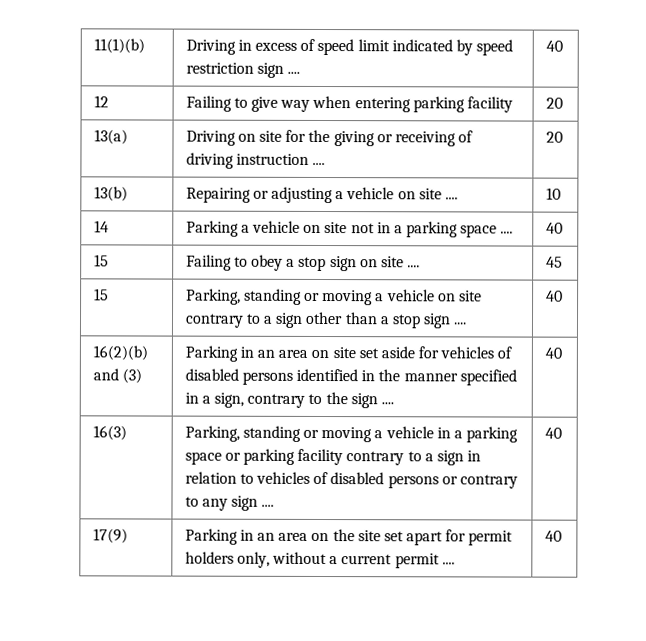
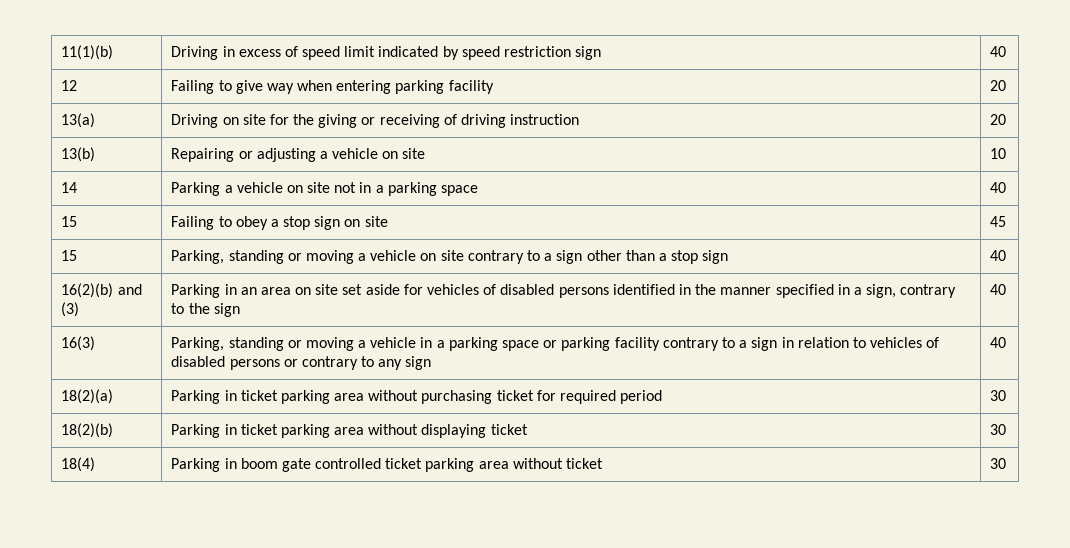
- 11(1)(b) | Driving in excess of speed limit indicated by speed restriction sign .... | 40
+ 11(1)(b) | Driving in excess of speed limit indicated by speed restriction sign | 40
- 13(a) | Driving on site for the giving or receiving of driving instruction .... | 20
+ 13(a) | Driving on site for the giving or receiving of driving instruction | 20
- 13(b) | Repairing or adjusting a vehicle on site .... | 10
+ 13(b) | Repairing or adjusting a vehicle on site | 10
- 14 | Parking a vehicle on site not in a parking space .... | 40
+ 14 | Parking a vehicle on site not in a parking space | 40
- 15 | Failing to obey a stop sign on site .... | 45
+ 15 | Failing to obey a stop sign on site | 45
- 15 | Parking, standing or moving a vehicle on site contrary to a sign other than a stop sign .... | 40
+ 15 | Parking, standing or moving a vehicle on site contrary to a sign other than a stop sign | 40
- 16(2)(b) and (3) | Parking in an area on site set aside for vehicles of disabled persons identified in the manner specified in a sign, contrary to the sign .... | 40
+ 16(2)(b) and (3) | Parking in an area on site set aside for vehicles of disabled persons identified in the manner specified in a sign, contrary to the sign | 40
- 16(3) | Parking, standing or moving a vehicle in a parking space or parking facility contrary to a sign in relation to vehicles of disabled persons or contrary to any sign .... | 40
- 17(9) | Parking in an area on the site set apart for permit holders only, without a current permit .... | 40
+ 16(3) | Parking, standing or moving a vehicle in a parking space or parking facility contrary to a sign in relation to vehicles of disabled persons or contrary to any sign | 40
+ 18(2)(a) | Parking in ticket parking area without purchasing ticket for required period | 30
+ 18(2)(b) | Parking in ticket parking area without displaying ticket | 30
+ 18(4) | Parking in boom gate controlled ticket parking area without ticket | 30

